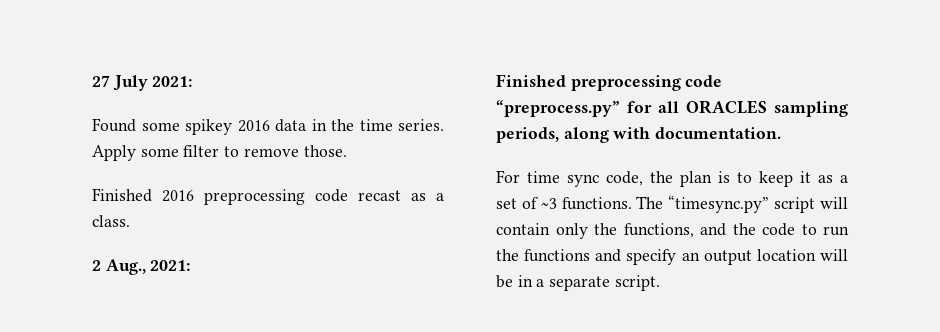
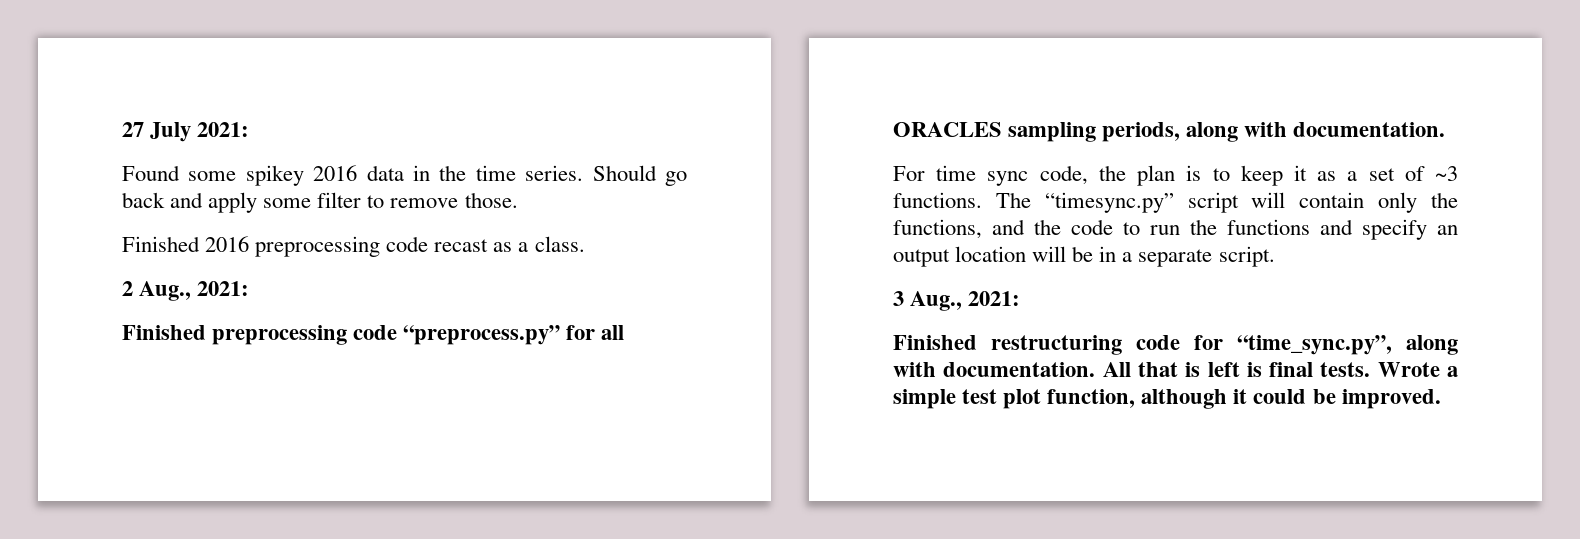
- Apply some filter to remove those.
+ Should go back and apply some filter to remove those.
+ 3 Aug., 2021:
+ Finished restructuring code for “time_sync.py”, along with documentation. All that is left is final tests. Wrote a simple test plot function, although it could be improved.

